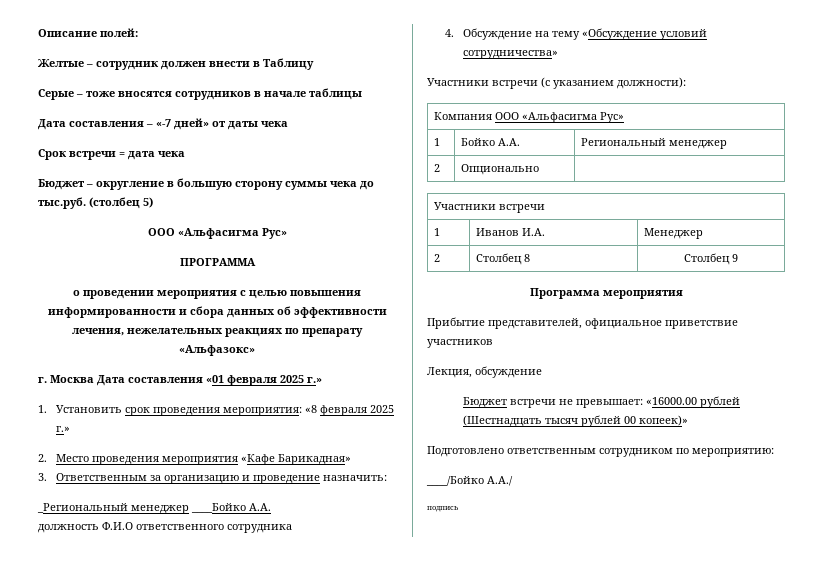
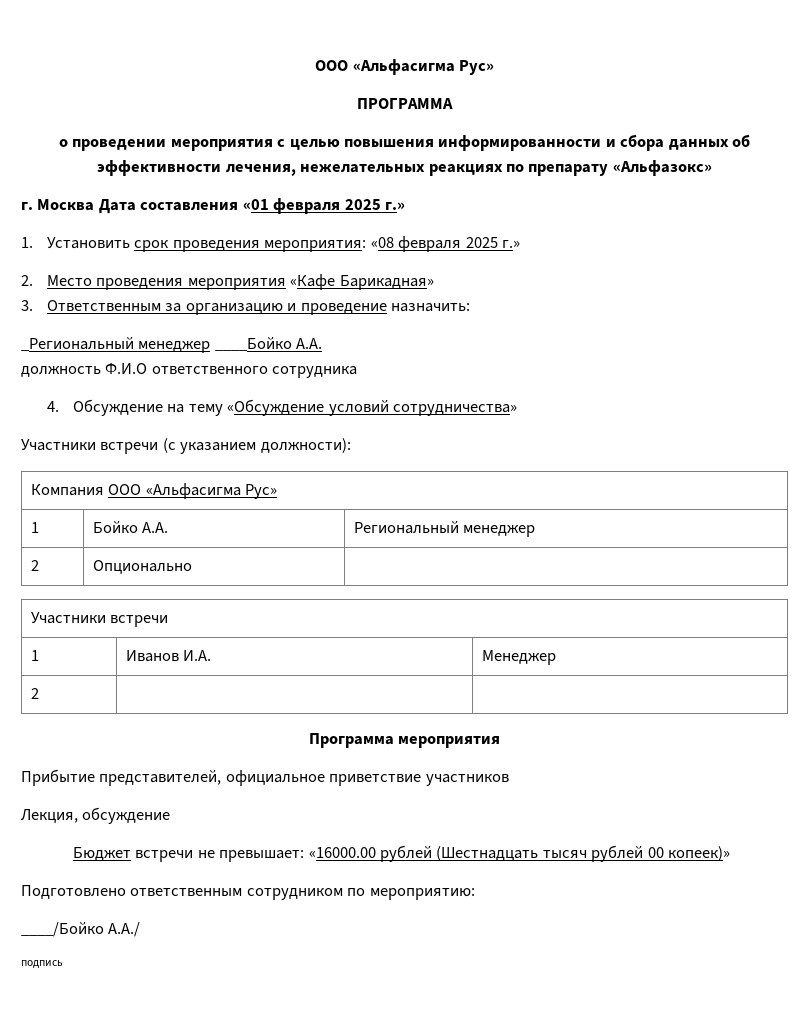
- Описание полей:
- Желтые – сотрудник должен внести в Таблицу
- Серые – тоже вносятся сотрудников в начале таблицы
- Дата составления – «-7 дней» от даты чека
- Срок встречи = дата чека
- Бюджет – округление в большую сторону суммы чека до тыс.руб. (столбец 5)
- 1. Установить срок проведения мероприятия: «8 февраля 2025 г.»
+ 1. Установить срок проведения мероприятия: «08 февраля 2025 г.»
- 2 | Столбец 8 | Столбец 9
+ 2 | |

